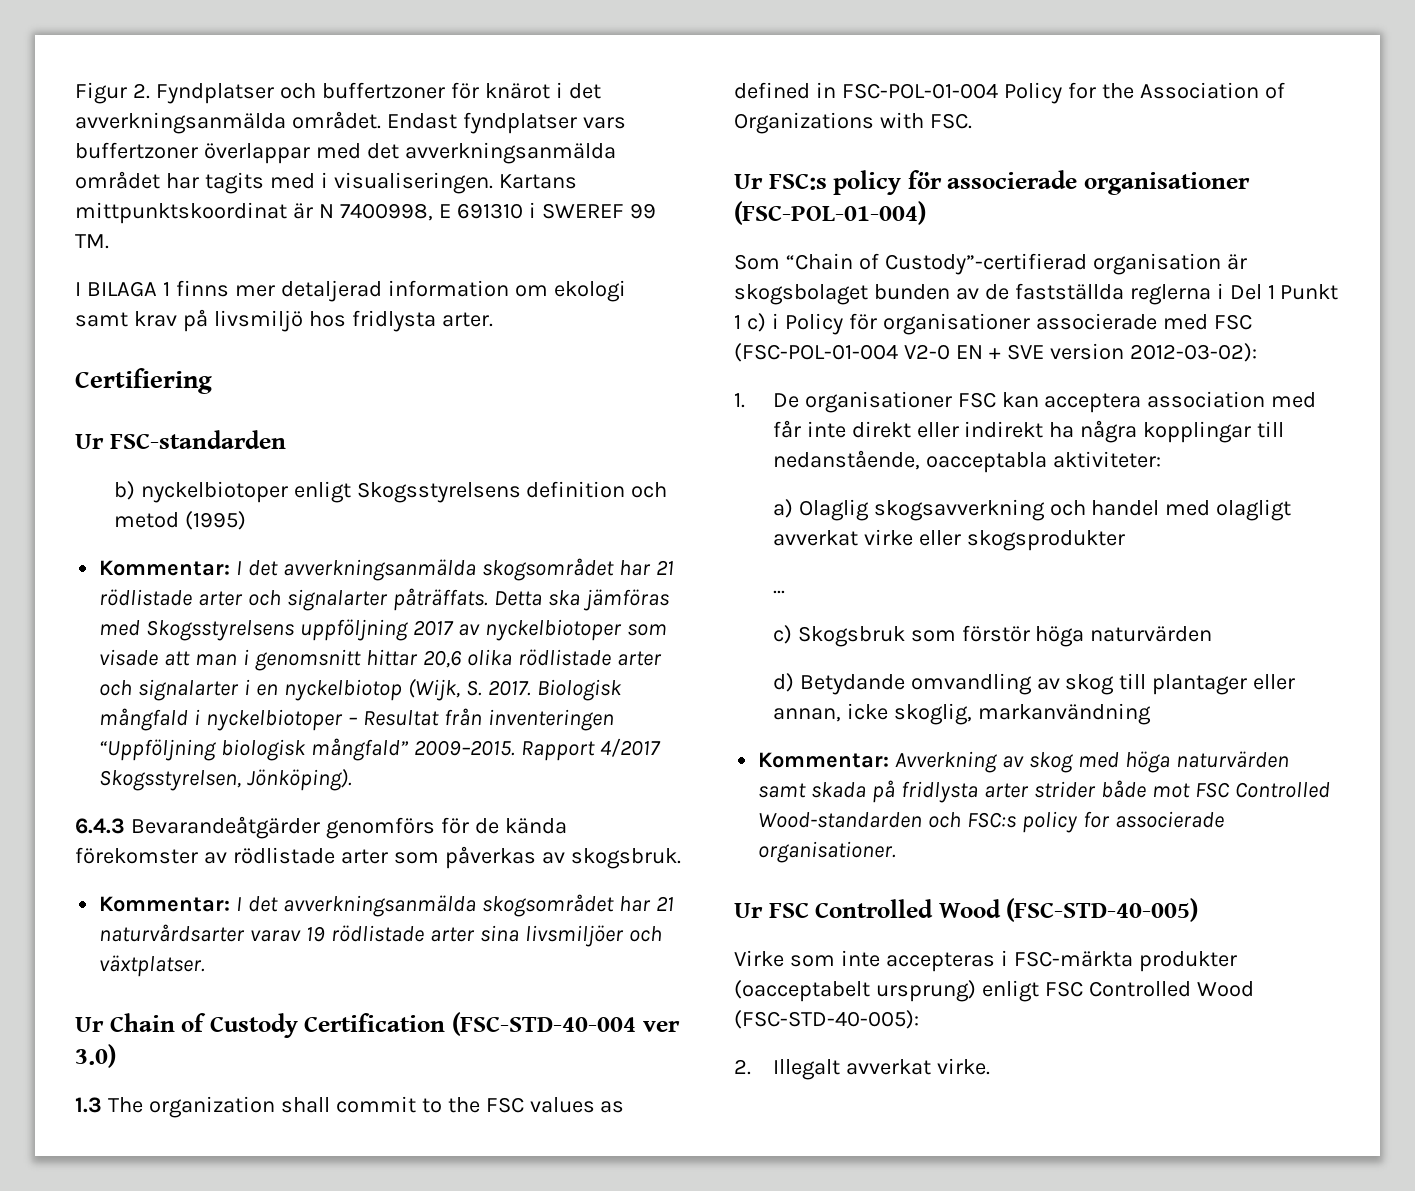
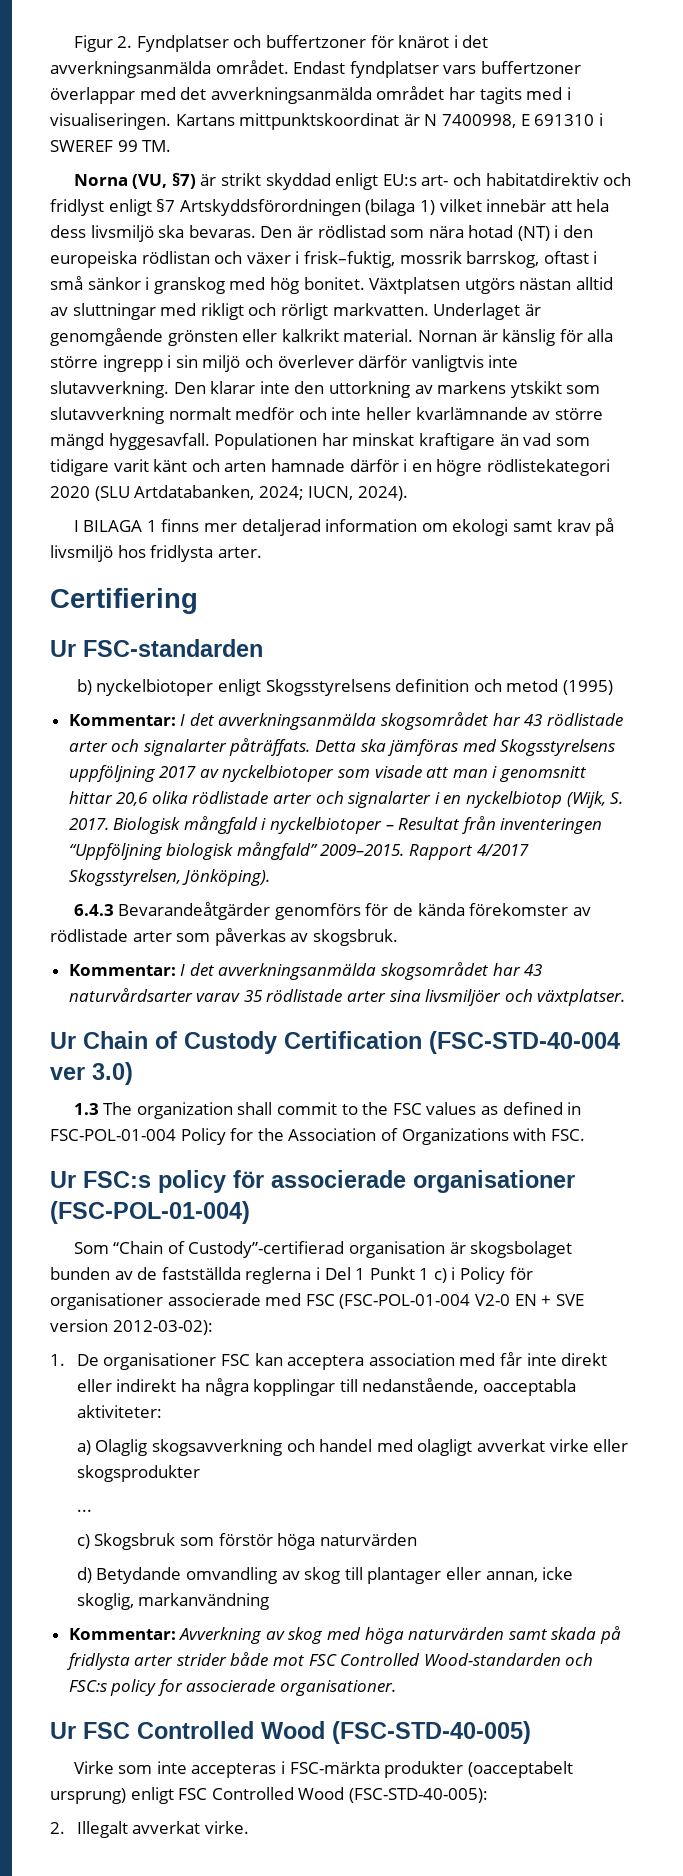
+ Norna (VU, §7) är strikt skyddad enligt EU:s art- och habitatdirektiv och fridlyst enligt §7 Artskyddsförordningen (bilaga 1) vilket innebär att hela dess livsmiljö ska bevaras. Den är rödlistad som nära hotad (NT) i den europeiska rödlistan och växer i frisk–fuktig, mossrik barrskog, oftast i små sänkor i granskog med hög bonitet. Växtplatsen utgörs nästan alltid av sluttningar med rikligt och rörligt markvatten. Underlaget är genomgående grönsten eller kalkrikt material. Nornan är känslig för alla större ingrepp i sin miljö och överlever därför vanligtvis inte slutavverkning. Den klarar inte den uttorkning av markens ytskikt som slutavverkning normalt medför och inte heller kvarlämnande av större mängd hyggesavfall. Populationen har minskat kraftigare än vad som tidigare varit känt och arten hamnade därför i en högre rödlistekategori 2020 (SLU Artdatabanken, 2024; IUCN, 2024).
- Kommentar: I det avverkningsanmälda skogsområdet har 21 rödlistade arter och signalarter påträffats.
+ Kommentar: I det avverkningsanmälda skogsområdet har 43 rödlistade arter och signalarter påträffats.
- Kommentar: I det avverkningsanmälda skogsområdet har 21 naturvårdsarter varav 19 rödlistade arter sina livsmiljöer och växtplatser.
+ Kommentar: I det avverkningsanmälda skogsområdet har 43 naturvårdsarter varav 35 rödlistade arter sina livsmiljöer och växtplatser.

